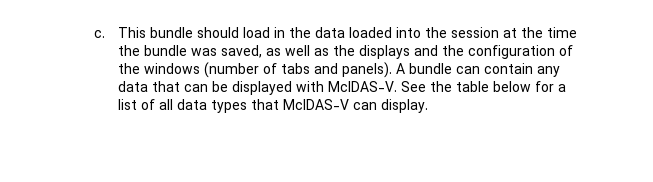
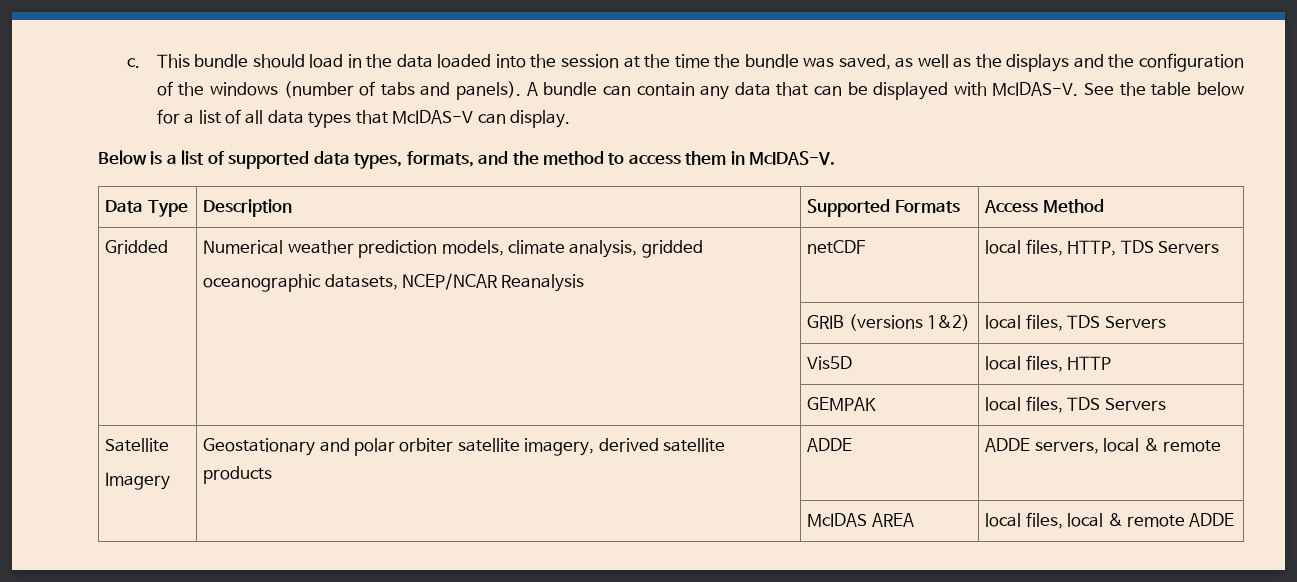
+ Below is a list of supported data types, formats, and the method to access them in McIDAS-V.
+ Data Type | Description | Supported Formats | Access Method
+ Gridded | Numerical weather prediction models, climate analysis, gridded
+ oceanographic datasets, NCEP/NCAR Reanalysis | netCDF | local files, HTTP, TDS Servers
+ | | GRIB (versions 1&2) | local files, TDS Servers
+ | | Vis5D | local files, HTTP
+ | | GEMPAK | local files, TDS Servers
+ Satellite
+ Imagery | Geostationary and polar orbiter satellite imagery, derived satellite products | ADDE | ADDE servers, local & remote
+ | | McIDAS AREA | local files, local & remote ADDE

